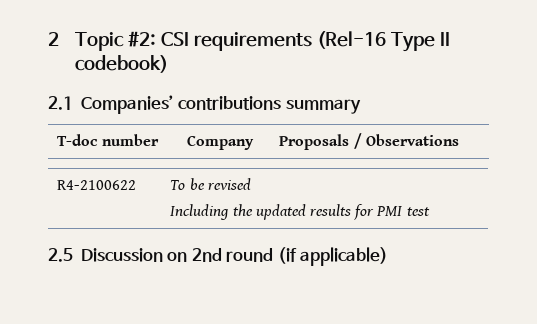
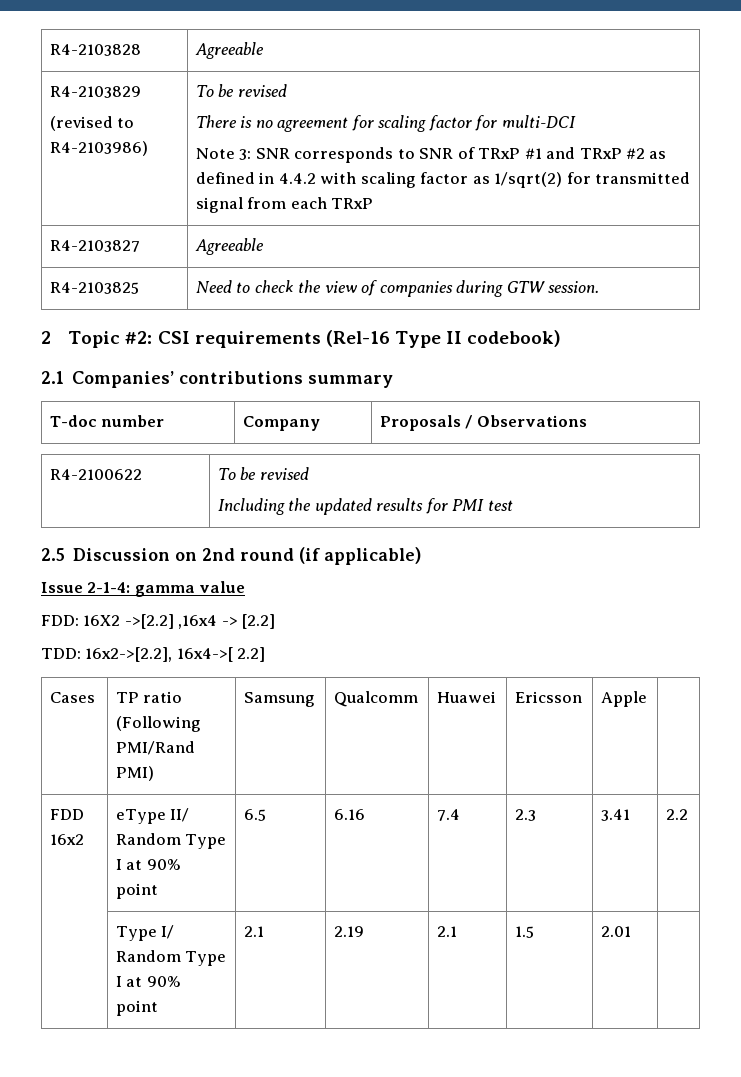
+ R4-2103828 | Agreeable
+ R4-2103829
+ (revised to R4-2103986) | To be revised
+ There is no agreement for scaling factor for multi-DCI
+ Note 3: SNR corresponds to SNR of TRxP #1 and TRxP #2 as defined in 4.4.2 with scaling factor as 1/sqrt(2) for transmitted signal from each TRxP
+ R4-2103827 | Agreeable
+ R4-2103825 | Need to check the view of companies during GTW session.
+ Issue 2-1-4: gamma value
+ FDD: 16X2 ->[2.2] ,16x4 -> [2.2]
+ TDD: 16x2->[2.2], 16x4->[ 2.2]
+ Cases | TP ratio (Following PMI/Rand PMI) | Samsung | Qualcomm | Huawei | Ericsson | Apple |
+ FDD 16x2 | eType II/ Random Type I at 90% point | 6.5 | 6.16 | 7.4 | 2.3 | 3.41 | 2.2
+ | Type I/ Random Type I at 90% point | 2.1 | 2.19 | 2.1 | 1.5 | 2.01 |

